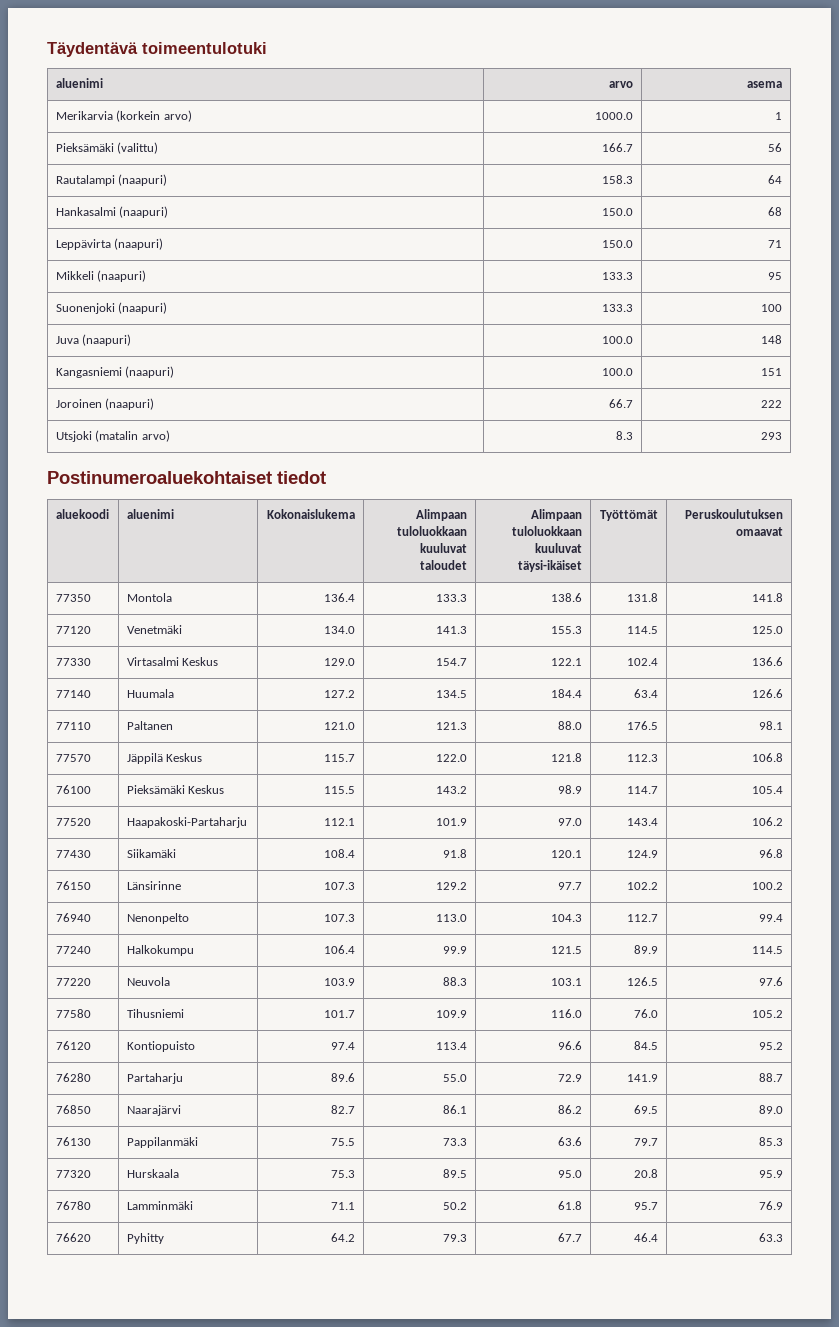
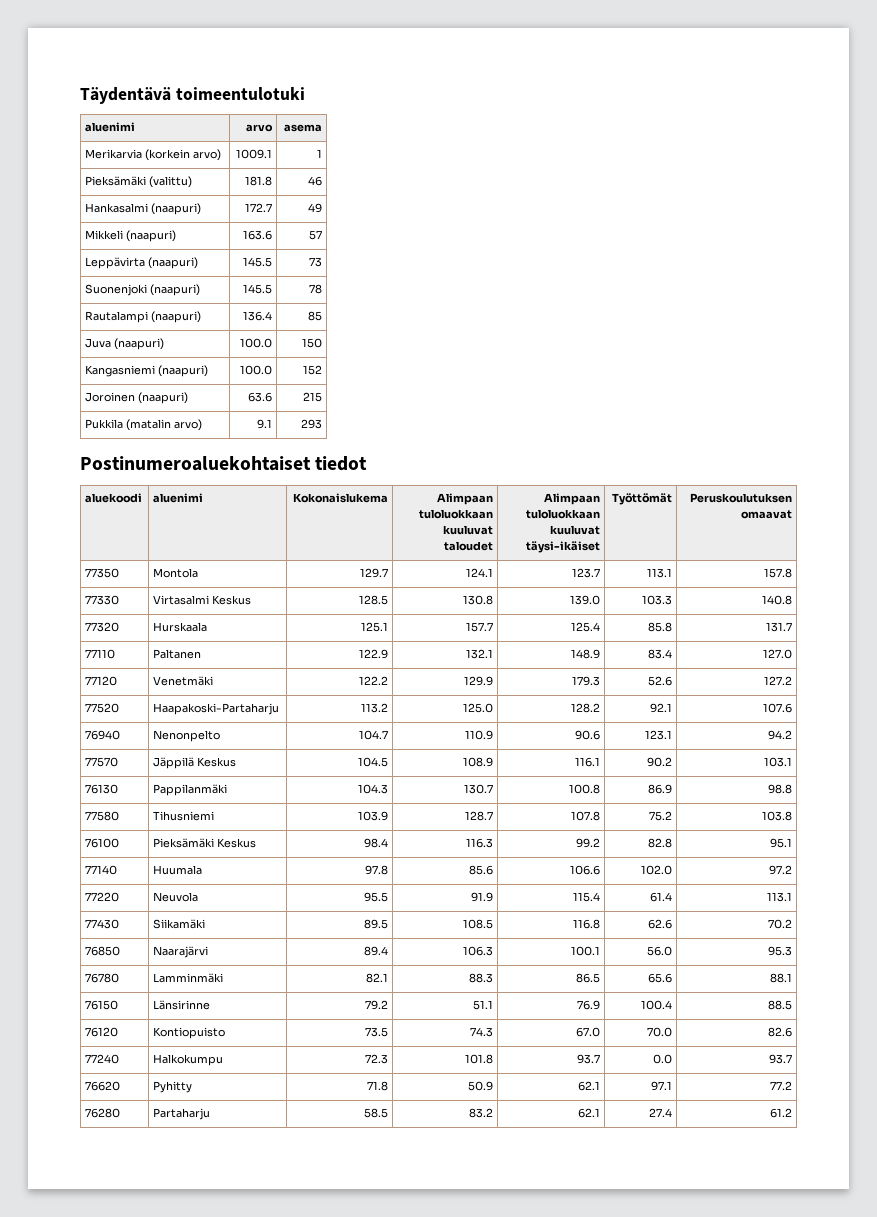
- Merikarvia (korkein arvo) | 1000.0 | 1
+ Merikarvia (korkein arvo) | 1009.1 | 1
- Pieksämäki (valittu) | 166.7 | 56
- Rautalampi (naapuri) | 158.3 | 64
- Hankasalmi (naapuri) | 150.0 | 68
- Leppävirta (naapuri) | 150.0 | 71
- Mikkeli (naapuri) | 133.3 | 95
- Suonenjoki (naapuri) | 133.3 | 100
+ Pieksämäki (valittu) | 181.8 | 46
+ Hankasalmi (naapuri) | 172.7 | 49
+ Mikkeli (naapuri) | 163.6 | 57
+ Leppävirta (naapuri) | 145.5 | 73
+ Suonenjoki (naapuri) | 145.5 | 78
+ Rautalampi (naapuri) | 136.4 | 85
- Juva (naapuri) | 100.0 | 148
+ Juva (naapuri) | 100.0 | 150
- Kangasniemi (naapuri) | 100.0 | 151
+ Kangasniemi (naapuri) | 100.0 | 152
- Joroinen (naapuri) | 66.7 | 222
- Utsjoki (matalin arvo) | 8.3 | 293
+ Joroinen (naapuri) | 63.6 | 215
+ Pukkila (matalin arvo) | 9.1 | 293
- 77350 | Montola | 136.4 | 133.3 | 138.6 | 131.8 | 141.8
- 77120 | Venetmäki | 134.0 | 141.3 | 155.3 | 114.5 | 125.0
- 77330 | Virtasalmi Keskus | 129.0 | 154.7 | 122.1 | 102.4 | 136.6
- 77140 | Huumala | 127.2 | 134.5 | 184.4 | 63.4 | 126.6
- 77110 | Paltanen | 121.0 | 121.3 | 88.0 | 176.5 | 98.1
- 77570 | Jäppilä Keskus | 115.7 | 122.0 | 121.8 | 112.3 | 106.8
- 76100 | Pieksämäki Keskus | 115.5 | 143.2 | 98.9 | 114.7 | 105.4
- 77520 | Haapakoski-Partaharju | 112.1 | 101.9 | 97.0 | 143.4 | 106.2
- 77430 | Siikamäki | 108.4 | 91.8 | 120.1 | 124.9 | 96.8
- 76150 | Länsirinne | 107.3 | 129.2 | 97.7 | 102.2 | 100.2
- 76940 | Nenonpelto | 107.3 | 113.0 | 104.3 | 112.7 | 99.4
- 77240 | Halkokumpu | 106.4 | 99.9 | 121.5 | 89.9 | 114.5
- 77220 | Neuvola | 103.9 | 88.3 | 103.1 | 126.5 | 97.6
- 77580 | Tihusniemi | 101.7 | 109.9 | 116.0 | 76.0 | 105.2
- 76120 | Kontiopuisto | 97.4 | 113.4 | 96.6 | 84.5 | 95.2
- 76280 | Partaharju | 89.6 | 55.0 | 72.9 | 141.9 | 88.7
- 76850 | Naarajärvi | 82.7 | 86.1 | 86.2 | 69.5 | 89.0
- 76130 | Pappilanmäki | 75.5 | 73.3 | 63.6 | 79.7 | 85.3
- 77320 | Hurskaala | 75.3 | 89.5 | 95.0 | 20.8 | 95.9
- 76780 | Lamminmäki | 71.1 | 50.2 | 61.8 | 95.7 | 76.9
- 76620 | Pyhitty | 64.2 | 79.3 | 67.7 | 46.4 | 63.3
+ 77350 | Montola | 129.7 | 124.1 | 123.7 | 113.1 | 157.8
+ 77330 | Virtasalmi Keskus | 128.5 | 130.8 | 139.0 | 103.3 | 140.8
+ 77320 | Hurskaala | 125.1 | 157.7 | 125.4 | 85.8 | 131.7
+ 77110 | Paltanen | 122.9 | 132.1 | 148.9 | 83.4 | 127.0
+ 77120 | Venetmäki | 122.2 | 129.9 | 179.3 | 52.6 | 127.2
+ 77520 | Haapakoski-Partaharju | 113.2 | 125.0 | 128.2 | 92.1 | 107.6
+ 76940 | Nenonpelto | 104.7 | 110.9 | 90.6 | 123.1 | 94.2
+ 77570 | Jäppilä Keskus | 104.5 | 108.9 | 116.1 | 90.2 | 103.1
+ 76130 | Pappilanmäki | 104.3 | 130.7 | 100.8 | 86.9 | 98.8
+ 77580 | Tihusniemi | 103.9 | 128.7 | 107.8 | 75.2 | 103.8
+ 76100 | Pieksämäki Keskus | 98.4 | 116.3 | 99.2 | 82.8 | 95.1
+ 77140 | Huumala | 97.8 | 85.6 | 106.6 | 102.0 | 97.2
+ 77220 | Neuvola | 95.5 | 91.9 | 115.4 | 61.4 | 113.1
+ 77430 | Siikamäki | 89.5 | 108.5 | 116.8 | 62.6 | 70.2
+ 76850 | Naarajärvi | 89.4 | 106.3 | 100.1 | 56.0 | 95.3
+ 76780 | Lamminmäki | 82.1 | 88.3 | 86.5 | 65.6 | 88.1
+ 76150 | Länsirinne | 79.2 | 51.1 | 76.9 | 100.4 | 88.5
+ 76120 | Kontiopuisto | 73.5 | 74.3 | 67.0 | 70.0 | 82.6
+ 77240 | Halkokumpu | 72.3 | 101.8 | 93.7 | 0.0 | 93.7
+ 76620 | Pyhitty | 71.8 | 50.9 | 62.1 | 97.1 | 77.2
+ 76280 | Partaharju | 58.5 | 83.2 | 62.1 | 27.4 | 61.2

